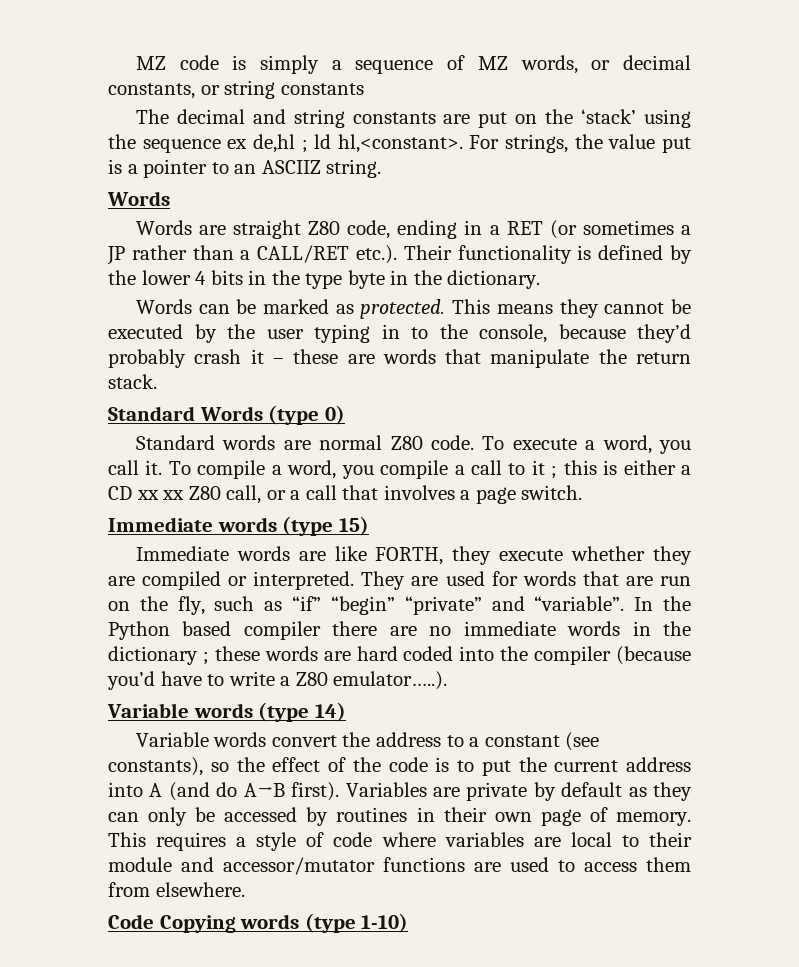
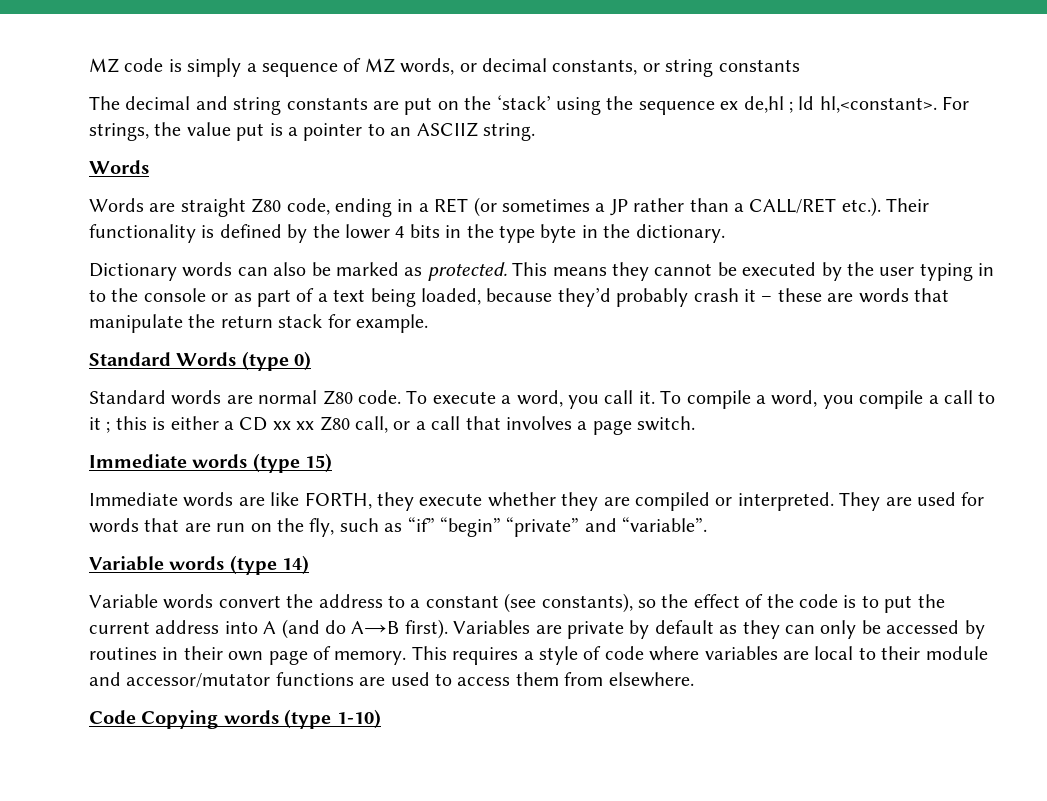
- Words can be marked as protected.
+ Dictionary words can also be marked as protected.
- This means they cannot be executed by the user typing in to the console, because they’d probably crash it – these are words that manipulate the return stack.
+ This means they cannot be executed by the user typing in to the console or as part of a text being loaded, because they’d probably crash it – these are words that manipulate the return stack for example.
- In the Python based compiler there are no immediate words in the dictionary ; these words are hard coded into the compiler (because you’d have to write a Z80 emulator…..).

